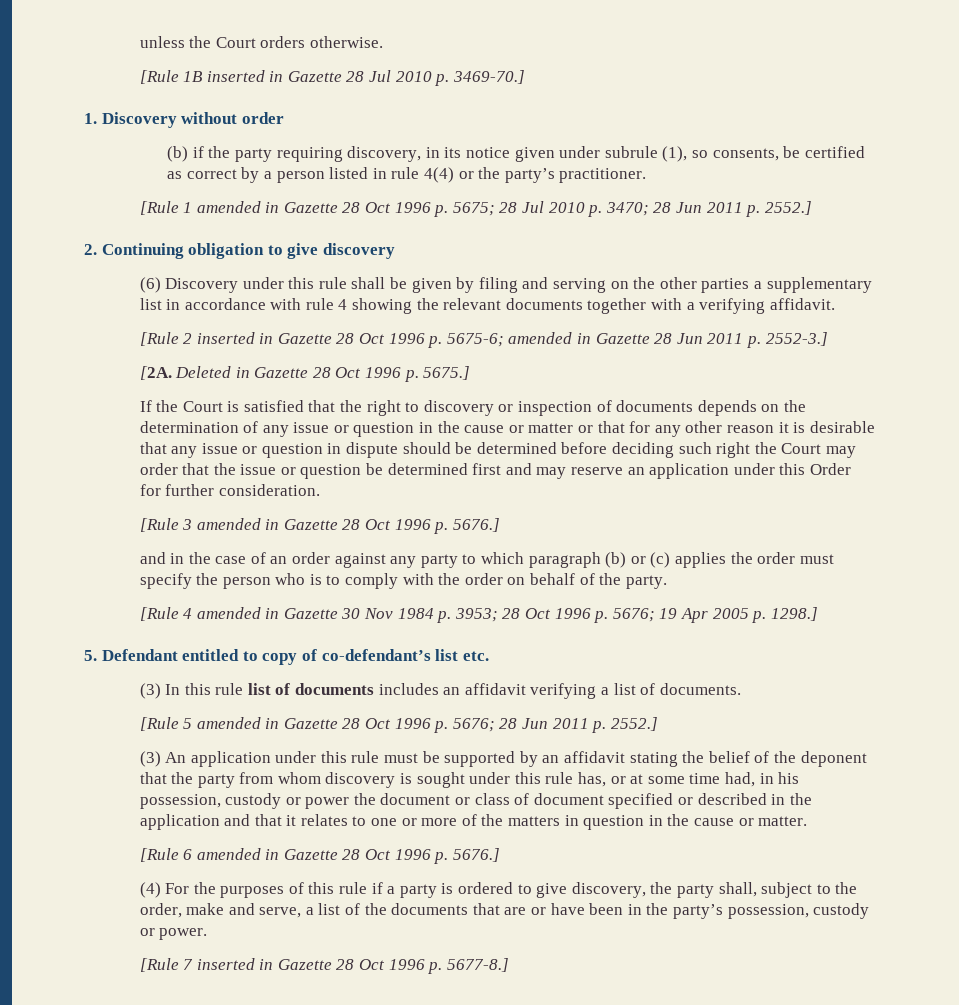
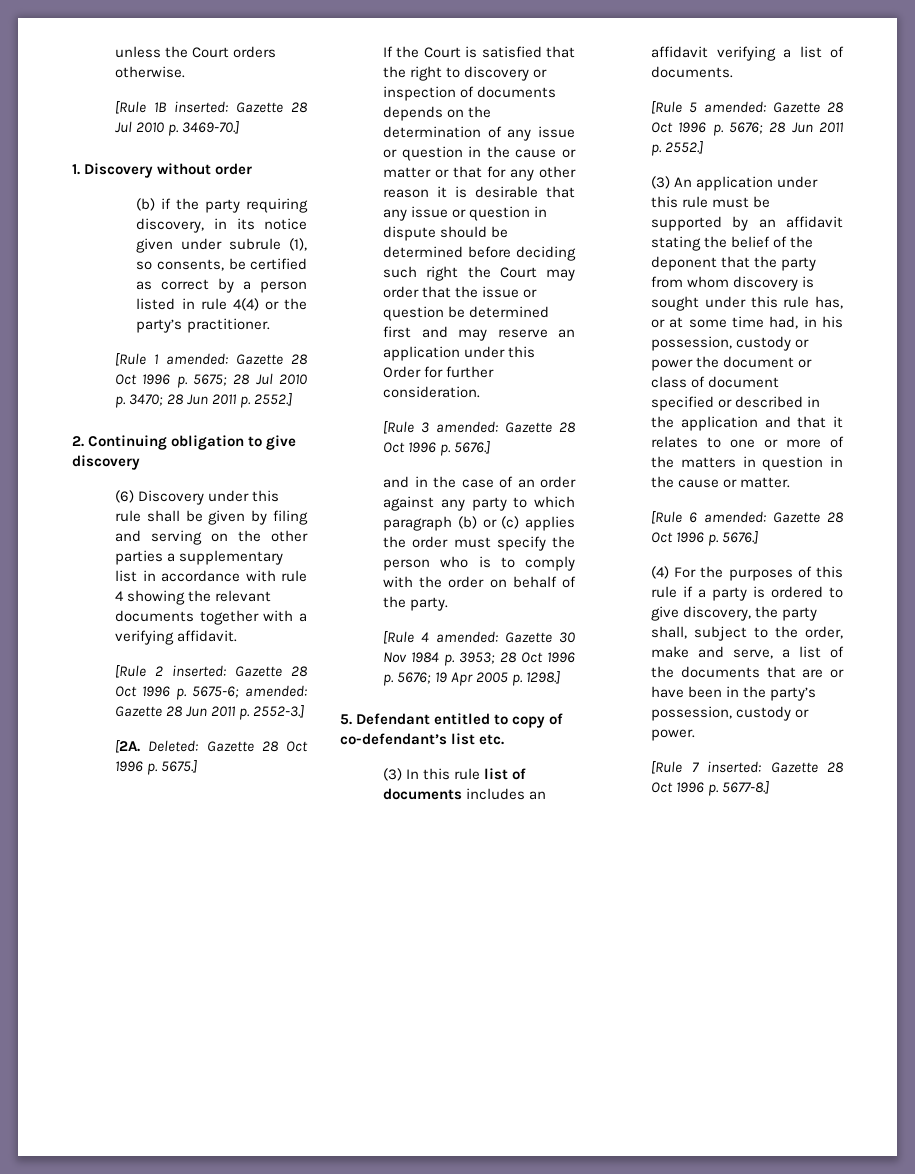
- [Rule 1B inserted in Gazette 28 Jul 2010 p. 3469-70.]
+ [Rule 1B inserted: Gazette 28 Jul 2010 p. 3469-70.]
- [Rule 1 amended in Gazette 28 Oct 1996 p. 5675; 28 Jul 2010 p. 3470; 28 Jun 2011 p. 2552.]
+ [Rule 1 amended: Gazette 28 Oct 1996 p. 5675; 28 Jul 2010 p. 3470; 28 Jun 2011 p. 2552.]
- [Rule 2 inserted in Gazette 28 Oct 1996 p. 5675-6; amended in Gazette 28 Jun 2011 p. 2552-3.]
+ [Rule 2 inserted: Gazette 28 Oct 1996 p. 5675-6; amended: Gazette 28 Jun 2011 p. 2552-3.]
- Deleted in Gazette 28 Oct 1996 p. 5675.]
+ Deleted: Gazette 28 Oct 1996 p. 5675.]
- [Rule 3 amended in Gazette 28 Oct 1996 p. 5676.]
+ [Rule 3 amended: Gazette 28 Oct 1996 p. 5676.]
- [Rule 4 amended in Gazette 30 Nov 1984 p. 3953; 28 Oct 1996 p. 5676; 19 Apr 2005 p. 1298.]
+ [Rule 4 amended: Gazette 30 Nov 1984 p. 3953; 28 Oct 1996 p. 5676; 19 Apr 2005 p. 1298.]
- [Rule 5 amended in Gazette 28 Oct 1996 p. 5676; 28 Jun 2011 p. 2552.]
+ [Rule 5 amended: Gazette 28 Oct 1996 p. 5676; 28 Jun 2011 p. 2552.]
- [Rule 6 amended in Gazette 28 Oct 1996 p. 5676.]
+ [Rule 6 amended: Gazette 28 Oct 1996 p. 5676.]
- [Rule 7 inserted in Gazette 28 Oct 1996 p. 5677-8.]
+ [Rule 7 inserted: Gazette 28 Oct 1996 p. 5677-8.]

